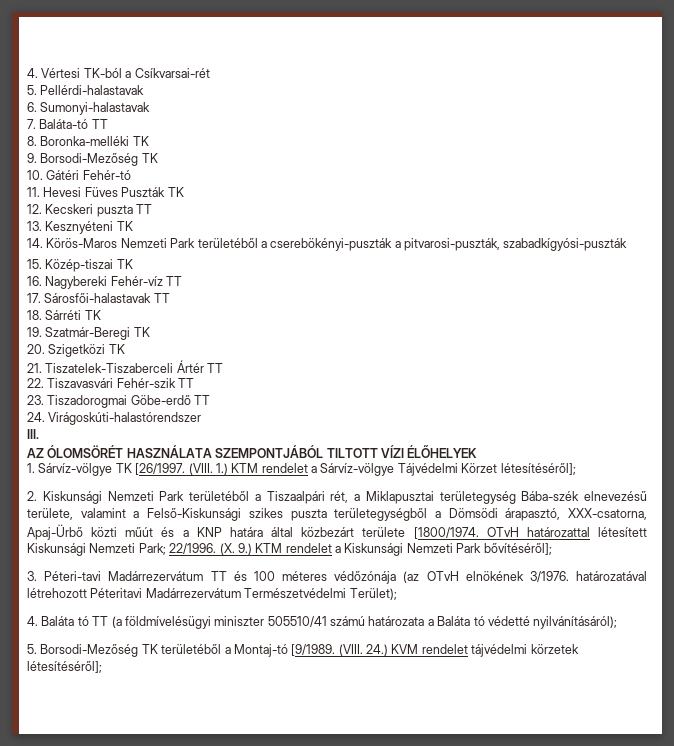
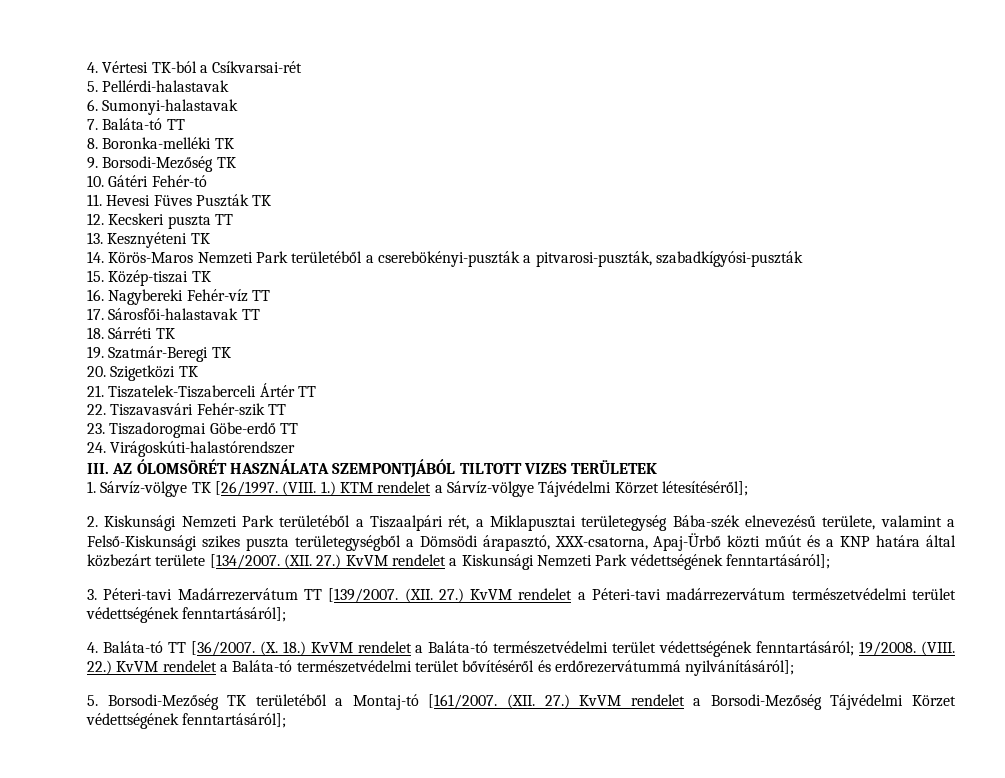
- III.
- AZ ÓLOMSÖRÉT HASZNÁLATA SZEMPONTJÁBÓL TILTOTT VÍZI ÉLŐHELYEK
+ III. AZ ÓLOMSÖRÉT HASZNÁLATA SZEMPONTJÁBÓL TILTOTT VIZES TERÜLETEK
- 2. Kiskunsági Nemzeti Park területéből a Tiszaalpári rét, a Miklapusztai területegység Bába-szék elnevezésű területe, valamint a Felső-Kiskunsági szikes puszta területegységből a Dömsödi árapasztó, XXX-csatorna, Apaj-Ürbő közti műút és a KNP határa által közbezárt területe [1800/1974. OTvH határozattal létesített Kiskunsági Nemzeti Park; 22/1996. (X. 9.) KTM rendelet a Kiskunsági Nemzeti Park bővítéséről];
+ 2. Kiskunsági Nemzeti Park területéből a Tiszaalpári rét, a Miklapusztai területegység Bába-szék elnevezésű területe, valamint a Felső-Kiskunsági szikes puszta területegységből a Dömsödi árapasztó, XXX-csatorna, Apaj-Ürbő közti műút és a KNP határa által közbezárt területe [134/2007. (XII. 27.) KvVM rendelet a Kiskunsági Nemzeti Park védettségének fenntartásáról];
- 3. Péteri-tavi Madárrezervátum TT és 100 méteres védőzónája (az OTvH elnökének 3/1976. határozatával létrehozott Péteritavi Madárrezervátum Természetvédelmi Terület);
- 4. Baláta tó TT (a földmívelésügyi miniszter 505510/41 számú határozata a Baláta tó védetté nyilvánításáról);
+ 3. Péteri-tavi Madárrezervátum TT [139/2007. (XII. 27.) KvVM rendelet a Péteri-tavi madárrezervátum természetvédelmi terület védettségének fenntartásáról];
+ 4. Baláta-tó TT [36/2007. (X. 18.) KvVM rendelet a Baláta-tó természetvédelmi terület védettségének fenntartásáról; 19/2008. (VIII. 22.) KvVM rendelet a Baláta-tó természetvédelmi terület bővítéséről és erdőrezervátummá nyilvánításáról];
- 5. Borsodi-Mezőség TK területéből a Montaj-tó [9/1989. (VIII. 24.) KVM rendelet tájvédelmi körzetek létesítéséről];
+ 5. Borsodi-Mezőség TK területéből a Montaj-tó [161/2007. (XII. 27.) KvVM rendelet a Borsodi-Mezőség Tájvédelmi Körzet védettségének fenntartásáról];

